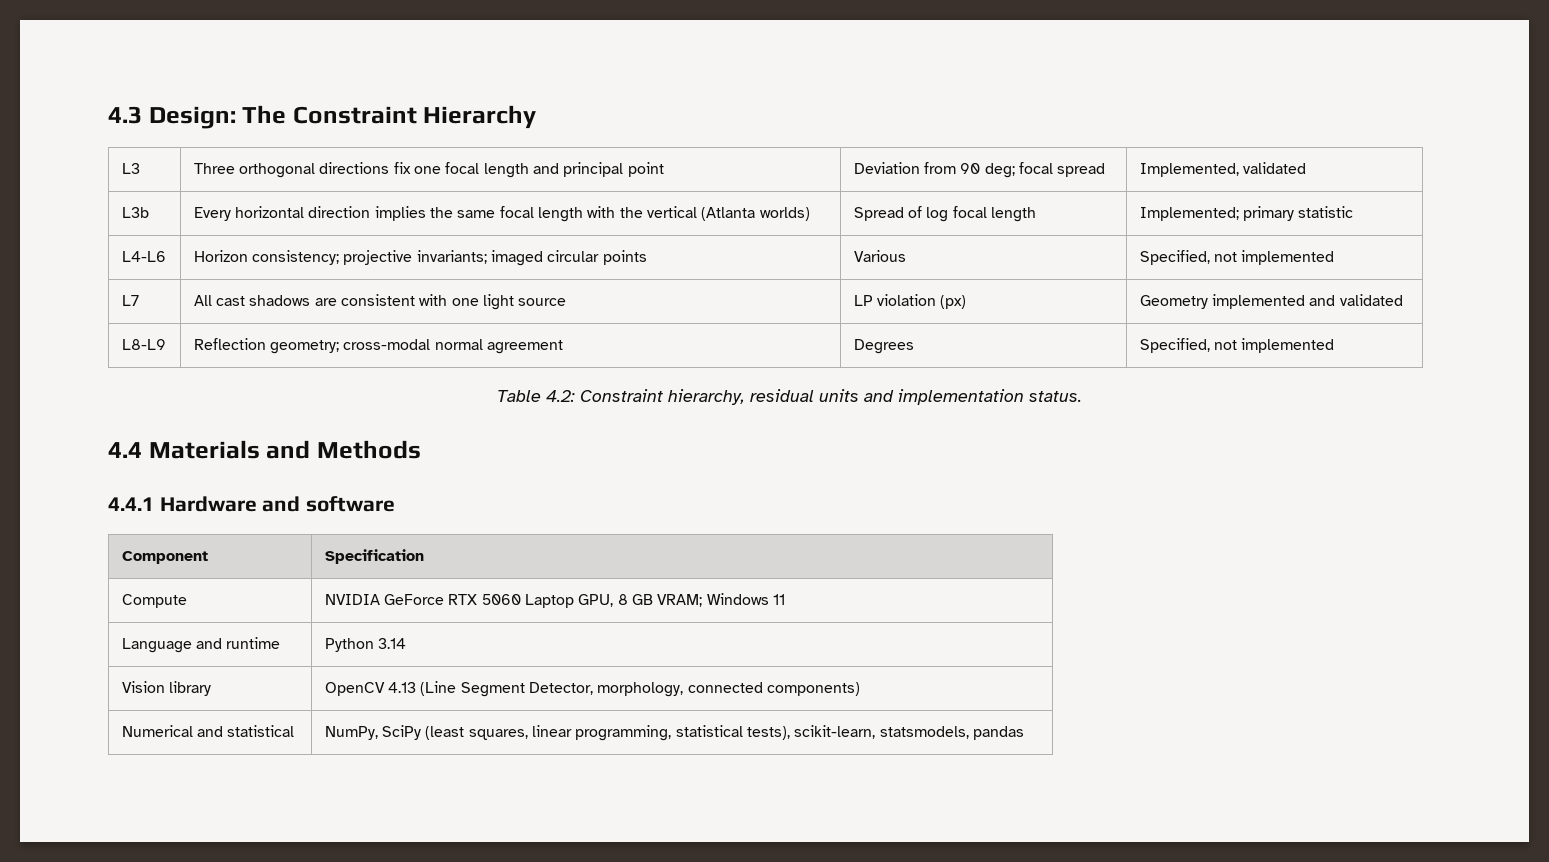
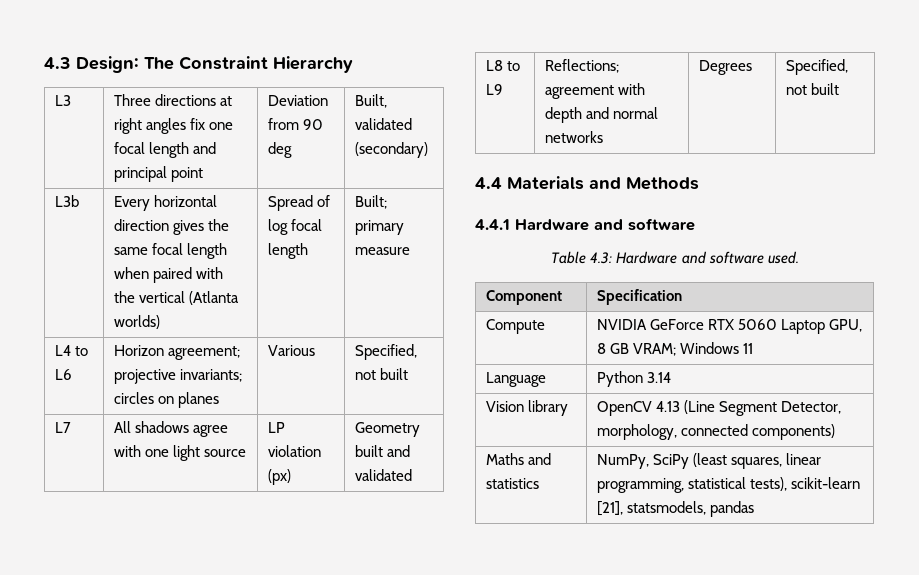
- L3 | Three orthogonal directions fix one focal length and principal point | Deviation from 90 deg; focal spread | Implemented, validated
+ L3 | Three directions at right angles fix one focal length and principal point | Deviation from 90 deg | Built, validated (secondary)
- L3b | Every horizontal direction implies the same focal length with the vertical (Atlanta worlds) | Spread of log focal length | Implemented; primary statistic
- L4-L6 | Horizon consistency; projective invariants; imaged circular points | Various | Specified, not implemented
+ L3b | Every horizontal direction gives the same focal length when paired with the vertical (Atlanta worlds) | Spread of log focal length | Built; primary measure
+ L4 to L6 | Horizon agreement; projective invariants; circles on planes | Various | Specified, not built
- L7 | All cast shadows are consistent with one light source | LP violation (px) | Geometry implemented and validated
+ L7 | All shadows agree with one light source | LP violation (px) | Geometry built and validated
- L8-L9 | Reflection geometry; cross-modal normal agreement | Degrees | Specified, not implemented
- Table 4.2: Constraint hierarchy, residual units and implementation status.
+ L8 to L9 | Reflections; agreement with depth and normal networks | Degrees | Specified, not built
+ Table 4.3: Hardware and software used.
- Language and runtime | Python 3.14
+ Language | Python 3.14
- Numerical and statistical | NumPy, SciPy (least squares, linear programming, statistical tests), scikit-learn, statsmodels, pandas
+ Maths and statistics | NumPy, SciPy (least squares, linear programming, statistical tests), scikit-learn [21], statsmodels, pandas

